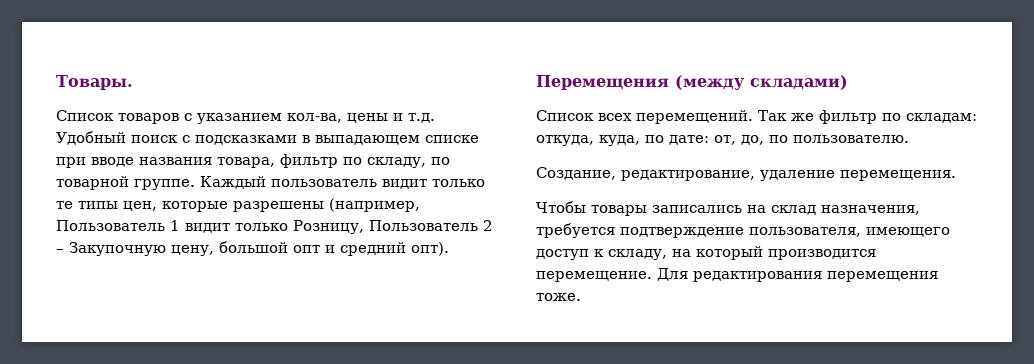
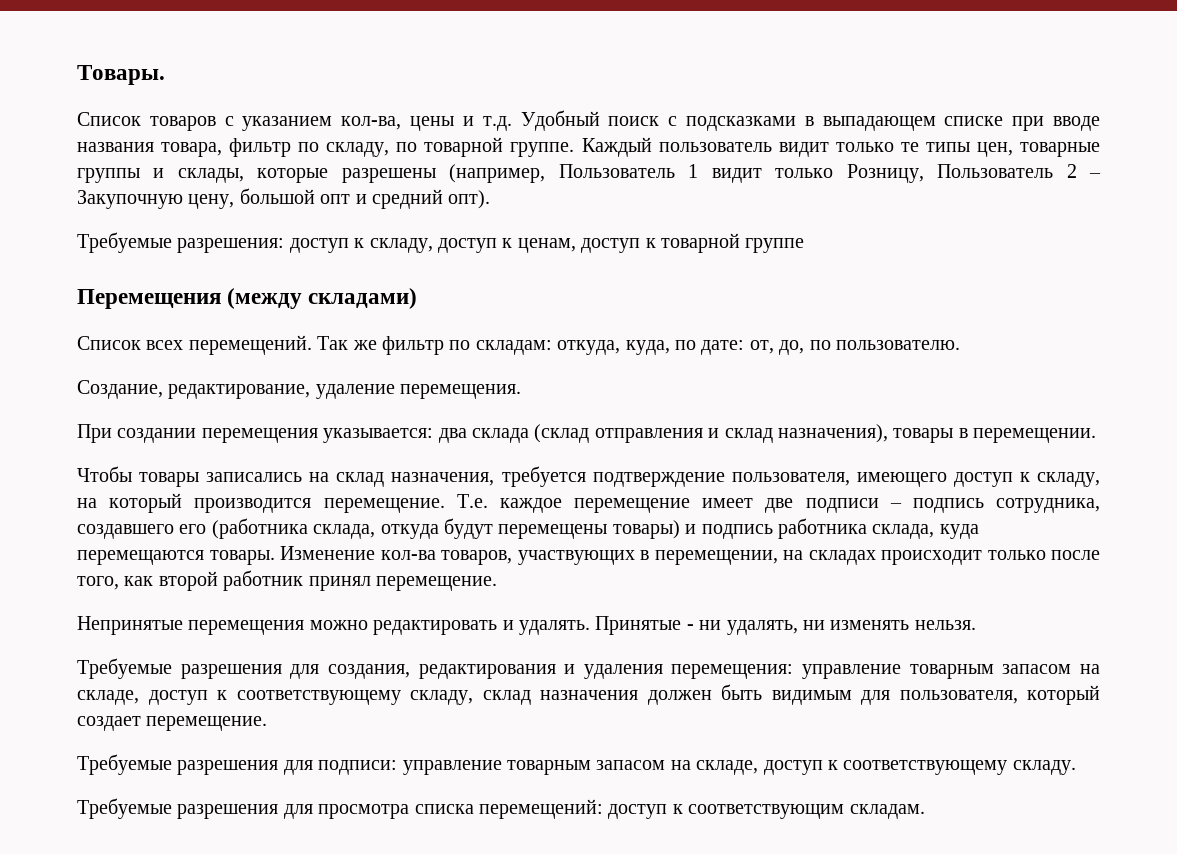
- Каждый пользователь видит только те типы цен, которые разрешены (например, Пользователь 1 видит только Розницу, Пользователь 2 – Закупочную цену, большой опт и средний опт).
+ Каждый пользователь видит только те типы цен, товарные группы и склады, которые разрешены (например, Пользователь 1 видит только Розницу, Пользователь 2 – Закупочную цену, большой опт и средний опт).
+ Требуемые разрешения: доступ к складу, доступ к ценам, доступ к товарной группе
+ При создании перемещения указывается: два склада (склад отправления и склад назначения), товары в перемещении.
- Для редактирования перемещения тоже.
+ Т.е. каждое перемещение имеет две подписи – подпись сотрудника, создавшего его (работника склада, откуда будут перемещены товары) и подпись работника склада, куда перемещаются товары. Изменение кол-ва товаров, участвующих в перемещении, на складах происходит только после того, как второй работник принял перемещение.
+ Непринятые перемещения можно редактировать и удалять. Принятые - ни удалять, ни изменять нельзя.
+ Требуемые разрешения для создания, редактирования и удаления перемещения: управление товарным запасом на складе, доступ к соответствующему складу, склад назначения должен быть видимым для пользователя, который создает перемещение.
+ Требуемые разрешения для подписи: управление товарным запасом на складе, доступ к соответствующему складу.
+ Требуемые разрешения для просмотра списка перемещений: доступ к соответствующим складам.

